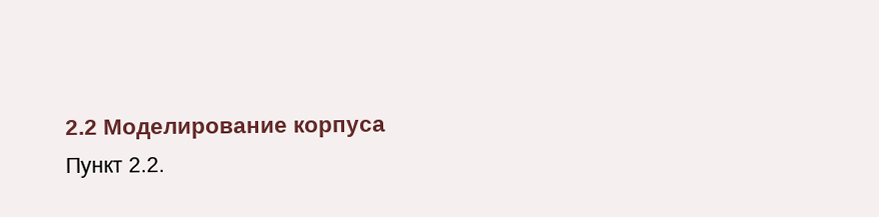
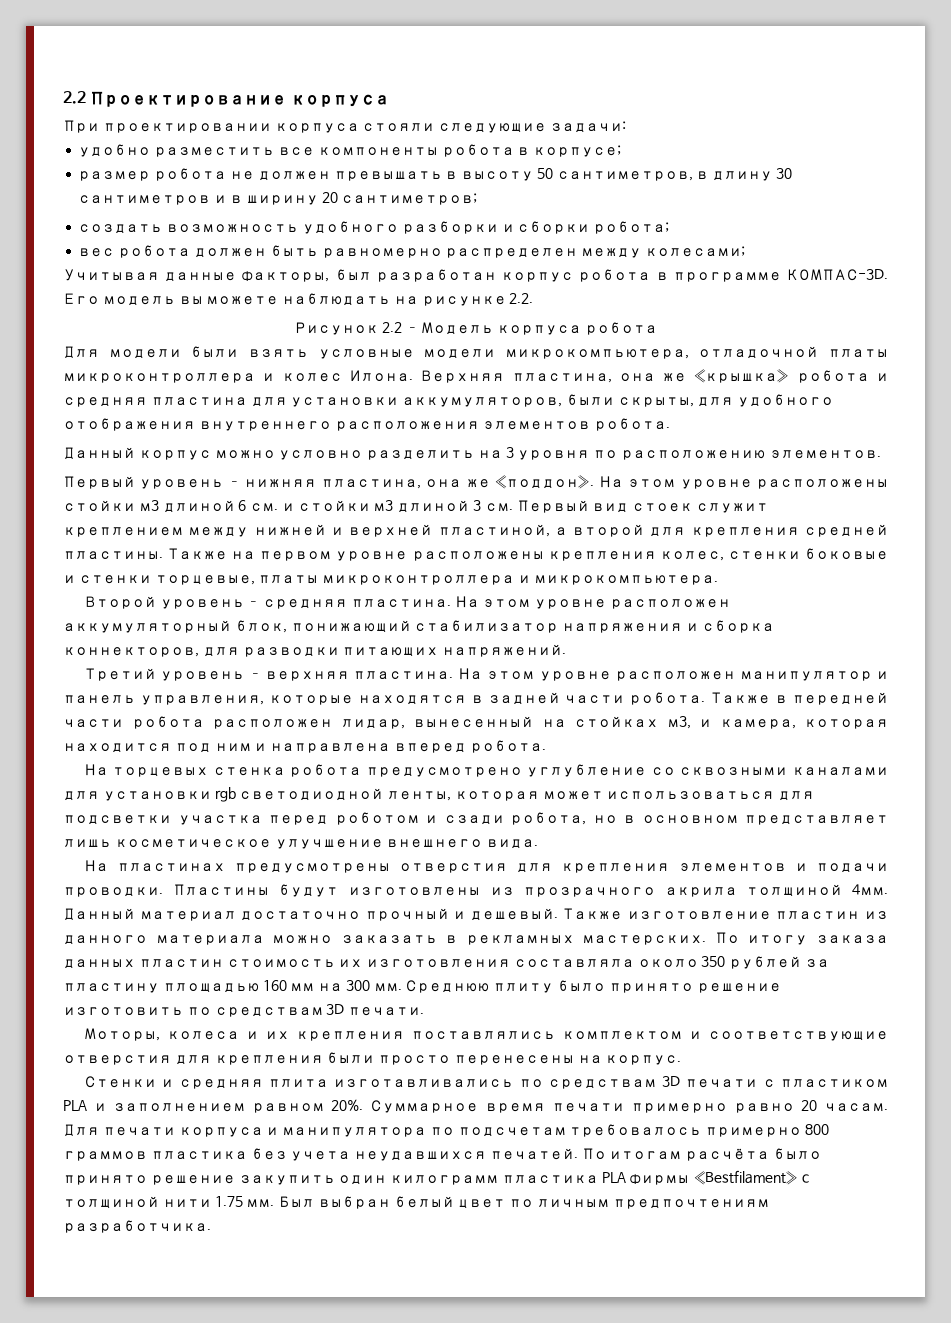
- 2.2 Моделирование корпуса
+ 2.2 Проектирование корпуса
- Пункт 2.2.
+ При проектировании корпуса стояли следующие задачи:
+ удобно разместить все компоненты робота в корпусе;
+ размер робота не должен превышать в высоту 50 сантиметров, в длину 30 сантиметров и в ширину 20 сантиметров;
+ создать возможность удобного разборки и сборки робота;
+ вес робота должен быть равномерно распределен между колесами;
+ Учитывая данные факторы, был разработан корпус робота в программе КОМПАС-3D. Его модель вы можете наблюдать на рисунке 2.2.
+ Рисунок 2.2 – Модель корпуса робота
+ Для модели были взять условные модели микрокомпьютера, отладочной платы микроконтроллера и колес Илона. Верхняя пластина, она же «крышка» робота и средняя пластина для установки аккумуляторов, были скрыты, для удобного отображения внутреннего расположения элементов робота.
+ Данный корпус можно условно разделить на 3 уровня по расположению элементов.
+ Первый уровень – нижняя пластина, она же «поддон». На этом уровне расположены стойки м3 длиной 6 см. и стойки м3 длиной 3 см. Первый вид стоек служит креплением между нижней и верхней пластиной, а второй для крепления средней пластины. Также на первом уровне расположены крепления колес, стенки боковые и стенки торцевые, платы микроконтроллера и микрокомпьютера.
+ Второй уровень – средняя пластина. На этом уровне расположен аккумуляторный блок, понижающий стабилизатор напряжения и сборка коннекторов, для разводки питающих напряжений.
+ Третий уровень – верхняя пластина. На этом уровне расположен манипулятор и панель управления, которые находятся в задней части робота. Также в передней части робота расположен лидар, вынесенный на стойках м3, и камера, которая находится под ним и направлена вперед робота.
+ На торцевых стенка робота предусмотрено углубление со сквозными каналами для установки rgb светодиодной ленты, которая может использоваться для подсветки участка перед роботом и сзади робота, но в основном представляет лишь косметическое улучшение внешнего вида.
+ На пластинах предусмотрены отверстия для крепления элементов и подачи проводки. Пластины будут изготовлены из прозрачного акрила толщиной 4мм. Данный материал достаточно прочный и дешевый. Также изготовление пластин из данного материала можно заказать в рекламных мастерских. По итогу заказа данных пластин стоимость их изготовления составляла около 350 рублей за пластину площадью 160 мм на 300 мм. Среднюю плиту было принято решение изготовить по средствам 3D печати.
+ Моторы, колеса и их крепления поставлялись комплектом и соответствующие отверстия для крепления были просто перенесены на корпус.
+ Стенки и средняя плита изготавливались по средствам 3D печати с пластиком PLA и заполнением равном 20%. Суммарное время печати примерно равно 20 часам. Для печати корпуса и манипулятора по подсчетам требовалось примерно 800 граммов пластика без учета неудавшихся печатей. По итогам расчёта было принято решение закупить один килограмм пластика PLA фирмы «Bestfilament» c толщиной нити 1.75 мм. Был выбран белый цвет по личным предпочтениям разработчика.

